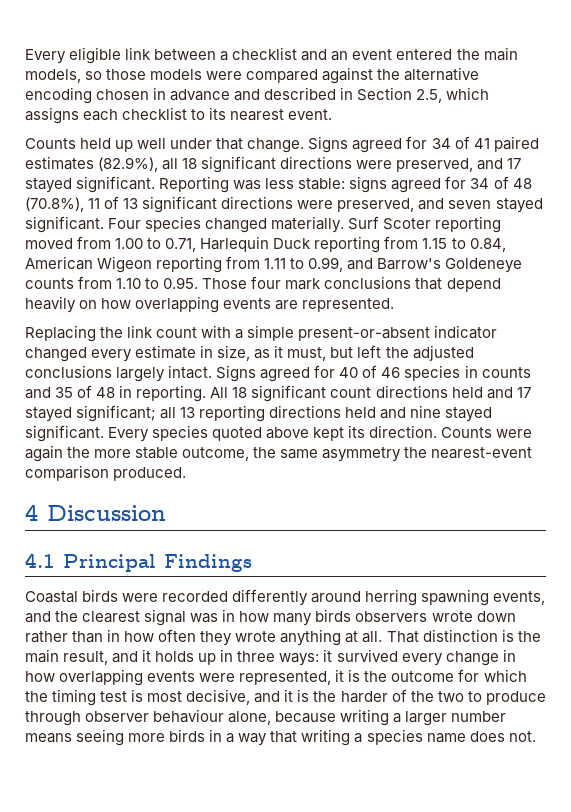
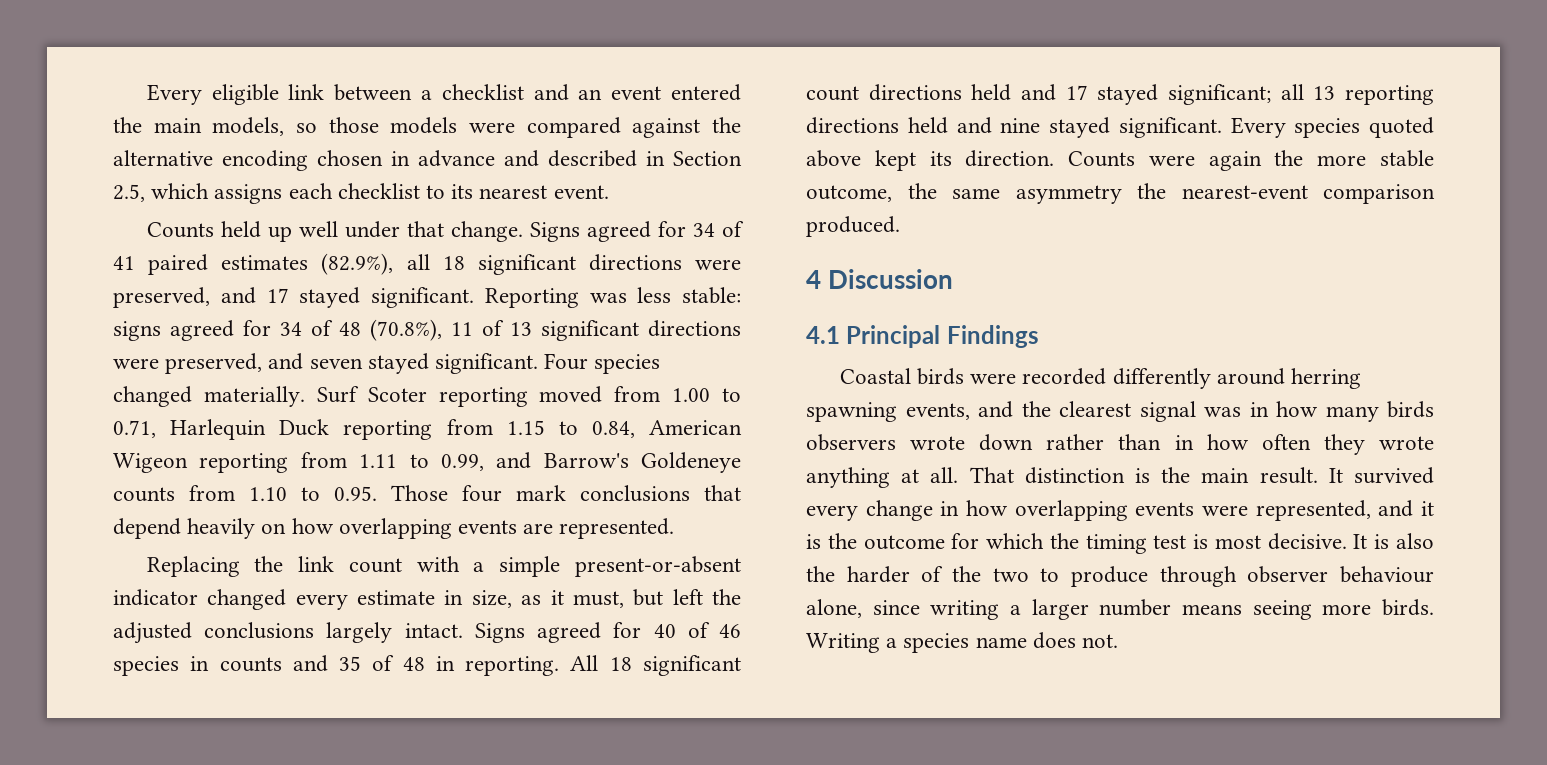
- That distinction is the main result, and it holds up in three ways: it survived every change in how overlapping events were represented, it is the outcome for which the timing test is most decisive, and it is the harder of the two to produce through observer behaviour alone, because writing a larger number means seeing more birds in a way that writing a species name does not.
+ That distinction is the main result. It survived every change in how overlapping events were represented, and it is the outcome for which the timing test is most decisive. It is also the harder of the two to produce through observer behaviour alone, since writing a larger number means seeing more birds. Writing a species name does not.

